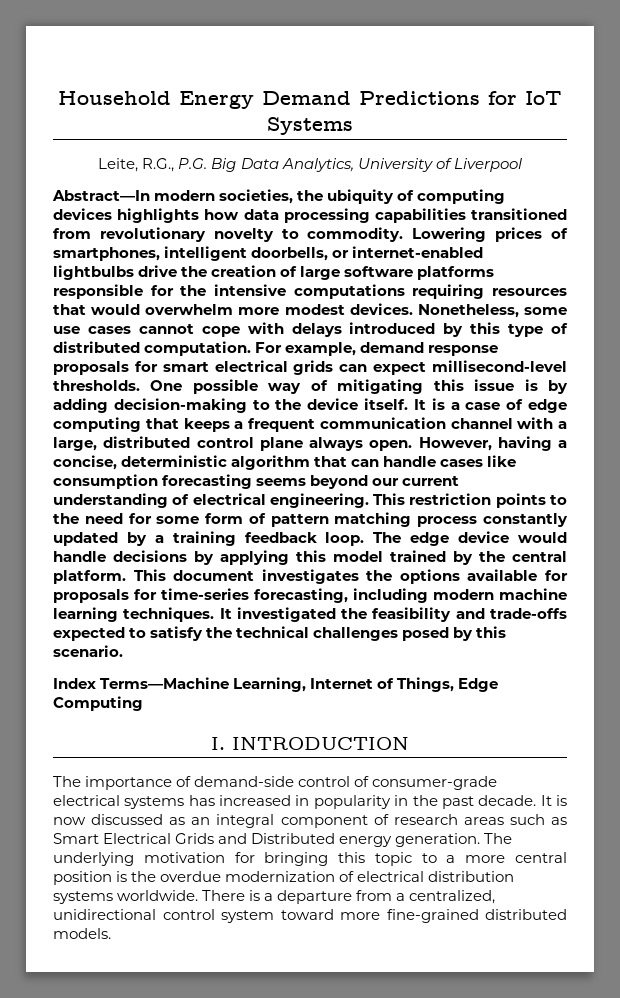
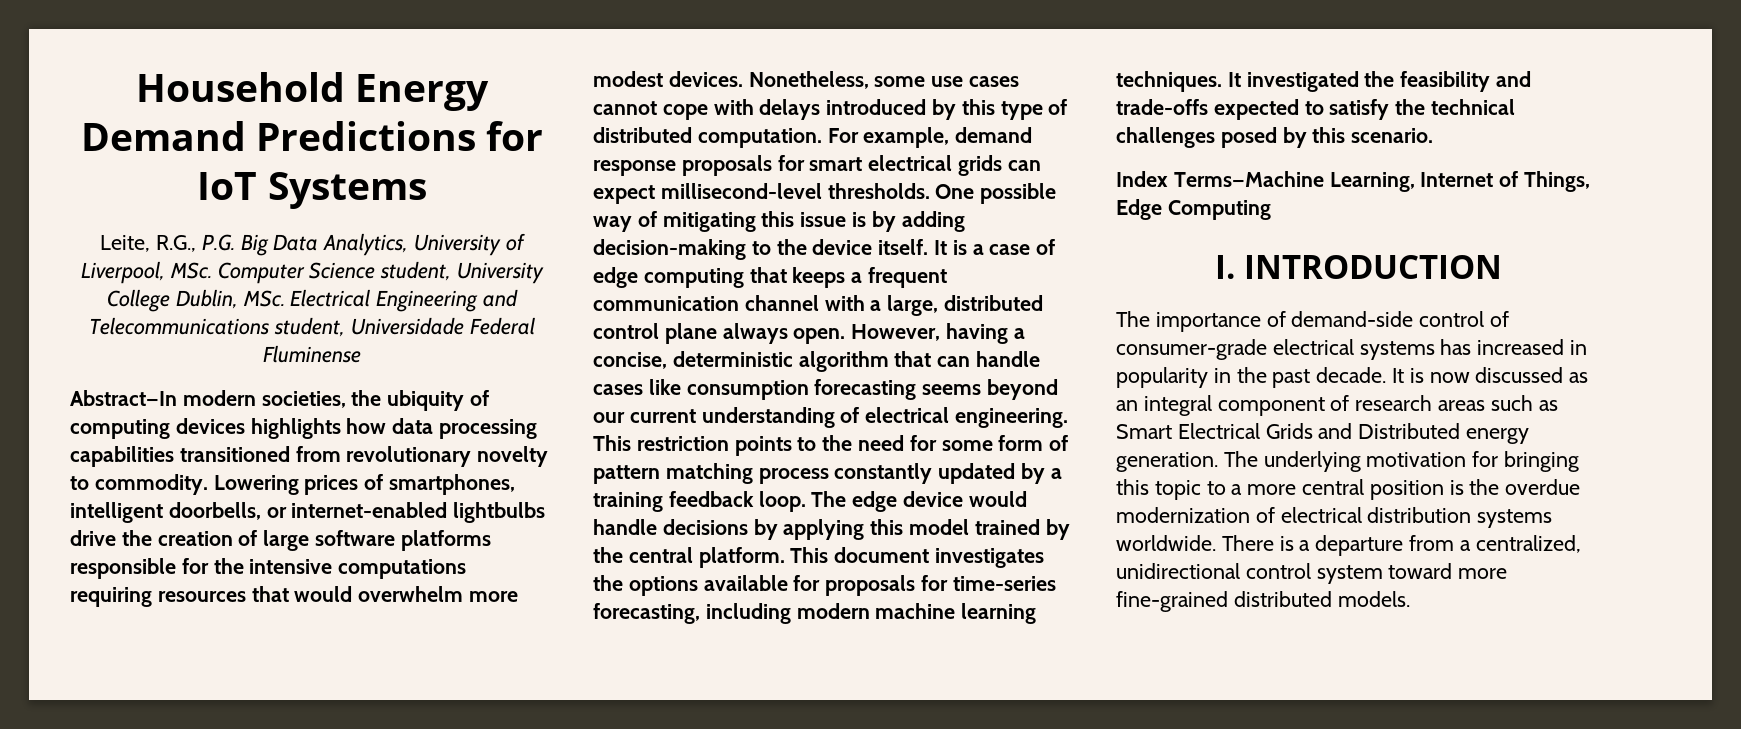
- Leite, R.G., P.G. Big Data Analytics, University of Liverpool
+ Leite, R.G., P.G. Big Data Analytics, University of Liverpool, MSc. Computer Science student, University College Dublin, MSc. Electrical Engineering and Telecommunications student, Universidade Federal Fluminense

